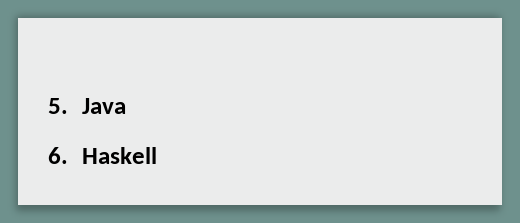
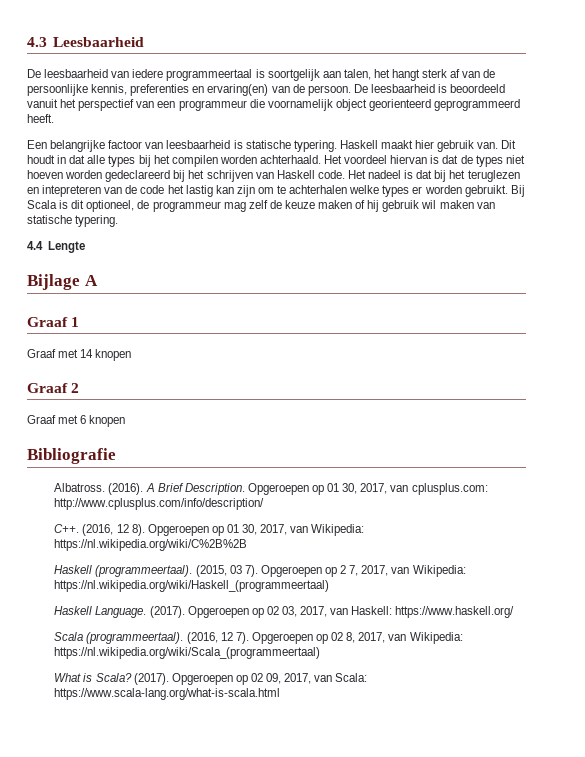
- 5. Java
- 6. Haskell
+ 4.3 Leesbaarheid
+ De leesbaarheid van iedere programmeertaal is soortgelijk aan talen, het hangt sterk af van de persoonlijke kennis, preferenties en ervaring(en) van de persoon. De leesbaarheid is beoordeeld vanuit het perspectief van een programmeur die voornamelijk object georienteerd geprogrammeerd heeft.
+ Een belangrijke factoor van leesbaarheid is statische typering. Haskell maakt hier gebruik van. Dit houdt in dat alle types bij het compilen worden achterhaald. Het voordeel hiervan is dat de types niet hoeven worden gedeclareerd bij het schrijven van Haskell code. Het nadeel is dat bij het teruglezen en intepreteren van de code het lastig kan zijn om te achterhalen welke types er worden gebruikt. Bij Scala is dit optioneel, de programmeur mag zelf de keuze maken of hij gebruik wil maken van statische typering.
+ 4.4 Lengte
+ Bijlage A
+ Graaf 1
+ Graaf met 14 knopen
+ Graaf 2
+ Graaf met 6 knopen
+ Bibliografie
+ Albatross. (2016). A Brief Description. Opgeroepen op 01 30, 2017, van cplusplus.com: http://www.cplusplus.com/info/description/
+ C++. (2016, 12 8). Opgeroepen op 01 30, 2017, van Wikipedia: https://nl.wikipedia.org/wiki/C%2B%2B
+ Haskell (programmeertaal). (2015, 03 7). Opgeroepen op 2 7, 2017, van Wikipedia: https://nl.wikipedia.org/wiki/Haskell_(programmeertaal)
+ Haskell Language. (2017). Opgeroepen op 02 03, 2017, van Haskell: https://www.haskell.org/
+ Scala (programmeertaal). (2016, 12 7). Opgeroepen op 02 8, 2017, van Wikipedia: https://nl.wikipedia.org/wiki/Scala_(programmeertaal)
+ What is Scala? (2017). Opgeroepen op 02 09, 2017, van Scala: https://www.scala-lang.org/what-is-scala.html

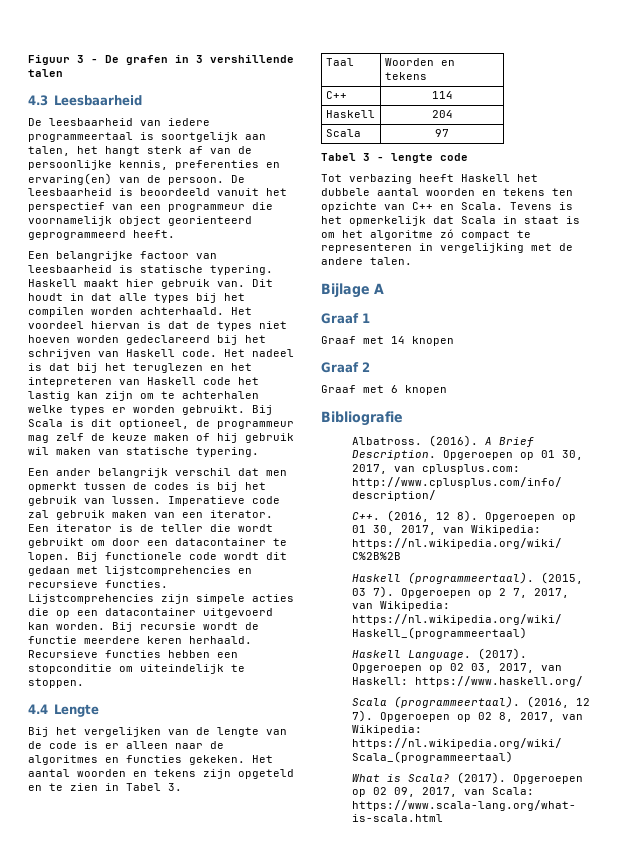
+ Figuur 3 - De grafen in 3 vershillende talen
- Het nadeel is dat bij het teruglezen en intepreteren van de code het lastig kan zijn om te achterhalen welke types er worden gebruikt.
+ Het nadeel is dat bij het teruglezen en het intepreteren van Haskell code het lastig kan zijn om te achterhalen welke types er worden gebruikt.
+ Een ander belangrijk verschil dat men opmerkt tussen de codes is bij het gebruik van lussen. Imperatieve code zal gebruik maken van een iterator. Een iterator is de teller die wordt gebruikt om door een datacontainer te lopen. Bij functionele code wordt dit gedaan met lijstcomprehencies en recursieve functies. Lijstcomprehencies zijn simpele acties die op een datacontainer uitgevoerd kan worden. Bij recursie wordt de functie meerdere keren herhaald. Recursieve functies hebben een stopconditie om uiteindelijk te stoppen.
  4.4 Lengte
+ Bij het vergelijken van de lengte van de code is er alleen naar de algoritmes en functies gekeken. Het aantal woorden en tekens zijn opgeteld en te zien in Tabel 3.
+ Taal | Woorden en tekens
+ C++ | 114
+ Haskell | 204
+ Scala | 97
+ Tabel 3 - lengte code
+ Tot verbazing heeft Haskell het dubbele aantal woorden en tekens ten opzichte van C++ en Scala. Tevens is het opmerkelijk dat Scala in staat is om het algoritme zó compact te representeren in vergelijking met de andere talen.

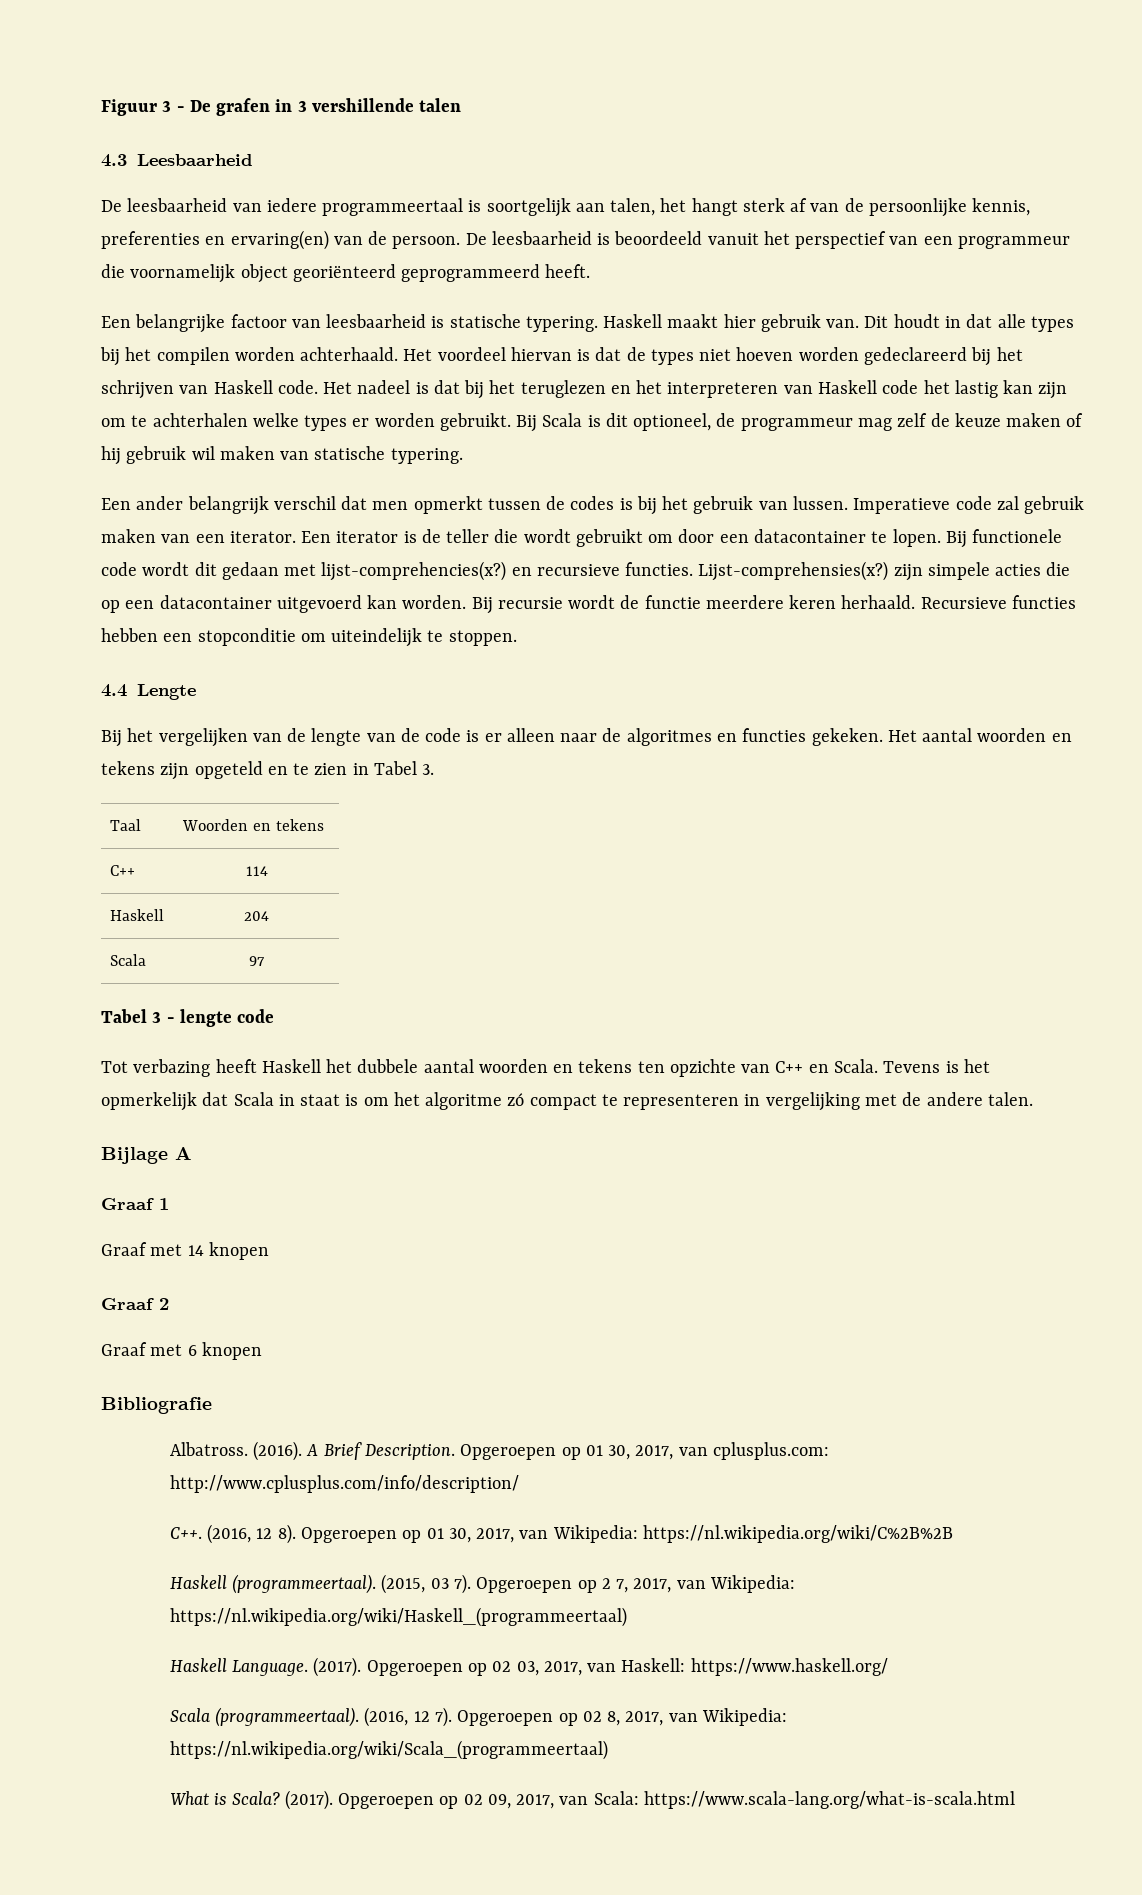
- De leesbaarheid is beoordeeld vanuit het perspectief van een programmeur die voornamelijk object georienteerd geprogrammeerd heeft.
+ De leesbaarheid is beoordeeld vanuit het perspectief van een programmeur die voornamelijk object georiënteerd geprogrammeerd heeft.
- Het nadeel is dat bij het teruglezen en het intepreteren van Haskell code het lastig kan zijn om te achterhalen welke types er worden gebruikt.
+ Het nadeel is dat bij het teruglezen en het interpreteren van Haskell code het lastig kan zijn om te achterhalen welke types er worden gebruikt.
- Bij functionele code wordt dit gedaan met lijstcomprehencies en recursieve functies.
+ Bij functionele code wordt dit gedaan met lijst-comprehencies(x?) en recursieve functies.
- Lijstcomprehencies zijn simpele acties die op een datacontainer uitgevoerd kan worden.
+ Lijst-comprehensies(x?) zijn simpele acties die op een datacontainer uitgevoerd kan worden.

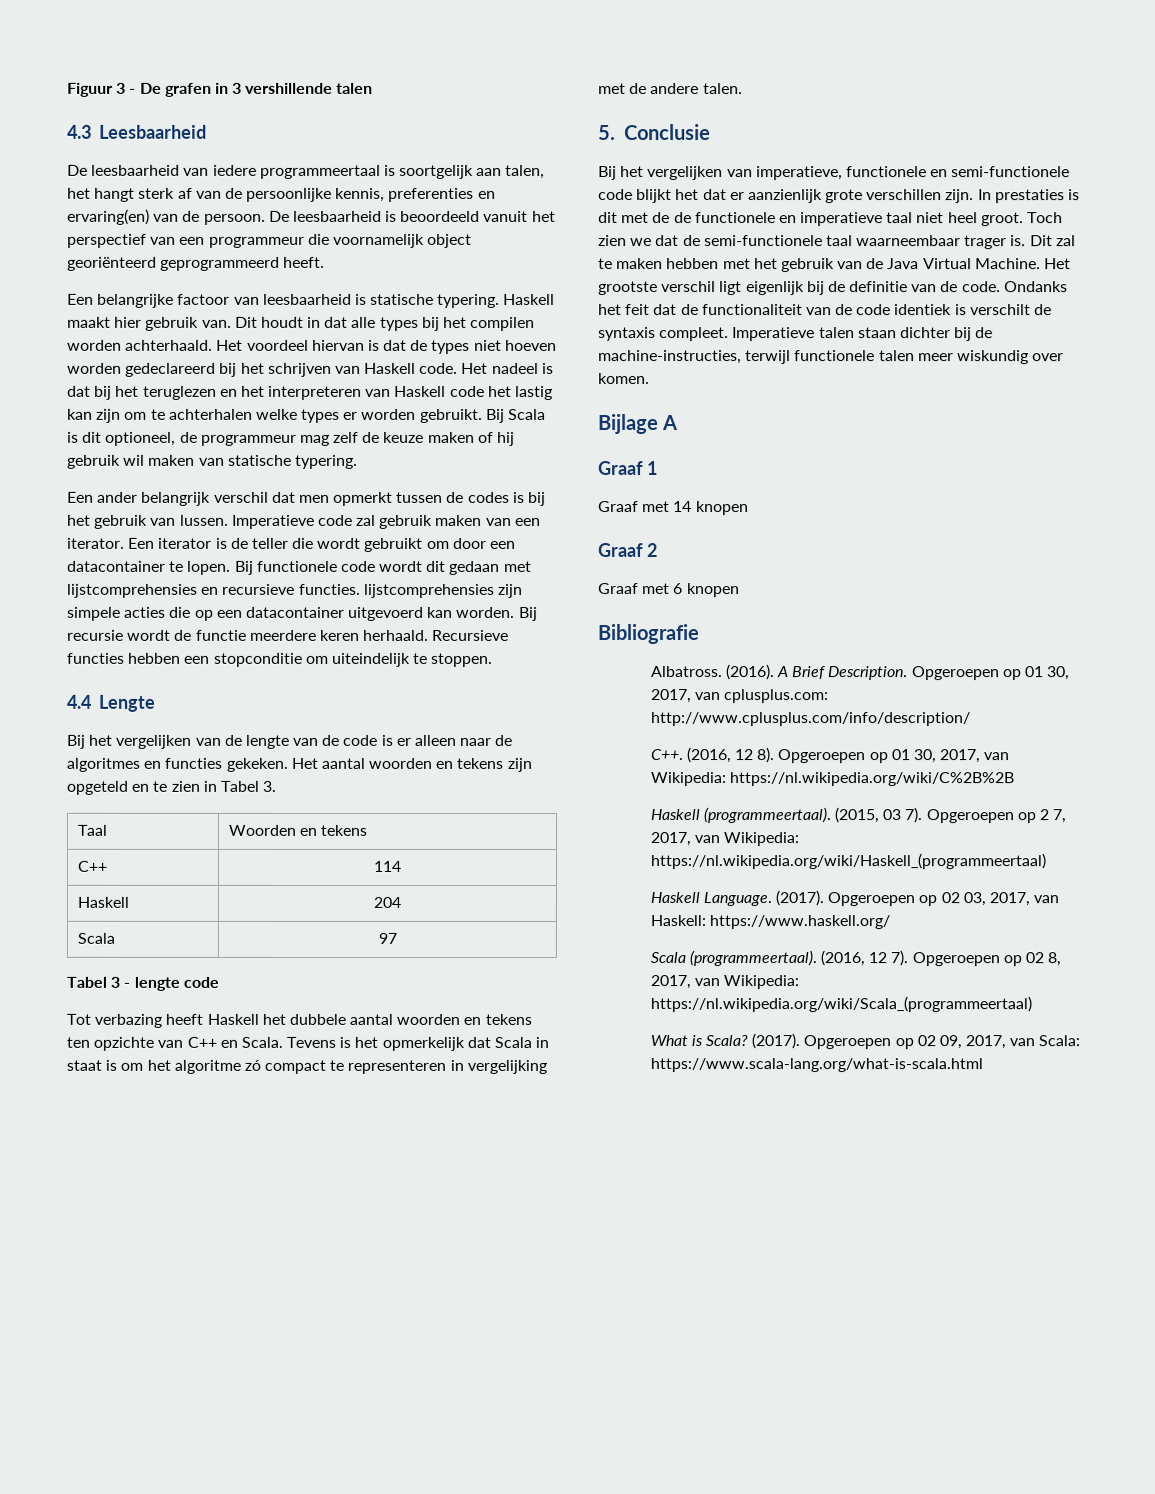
- Bij functionele code wordt dit gedaan met lijst-comprehencies(x?) en recursieve functies. Lijst-comprehensies(x?) zijn simpele acties die op een datacontainer uitgevoerd kan worden.
+ Bij functionele code wordt dit gedaan met lijstcomprehensies en recursieve functies. lijstcomprehensies zijn simpele acties die op een datacontainer uitgevoerd kan worden.
+ 5. Conclusie
+ Bij het vergelijken van imperatieve, functionele en semi-functionele code blijkt het dat er aanzienlijk grote verschillen zijn. In prestaties is dit met de de functionele en imperatieve taal niet heel groot. Toch zien we dat de semi-functionele taal waarneembaar trager is. Dit zal te maken hebben met het gebruik van de Java Virtual Machine. Het grootste verschil ligt eigenlijk bij de definitie van de code. Ondanks het feit dat de functionaliteit van de code identiek is verschilt de syntaxis compleet. Imperatieve talen staan dichter bij de machine-instructies, terwijl functionele talen meer wiskundig over komen.

